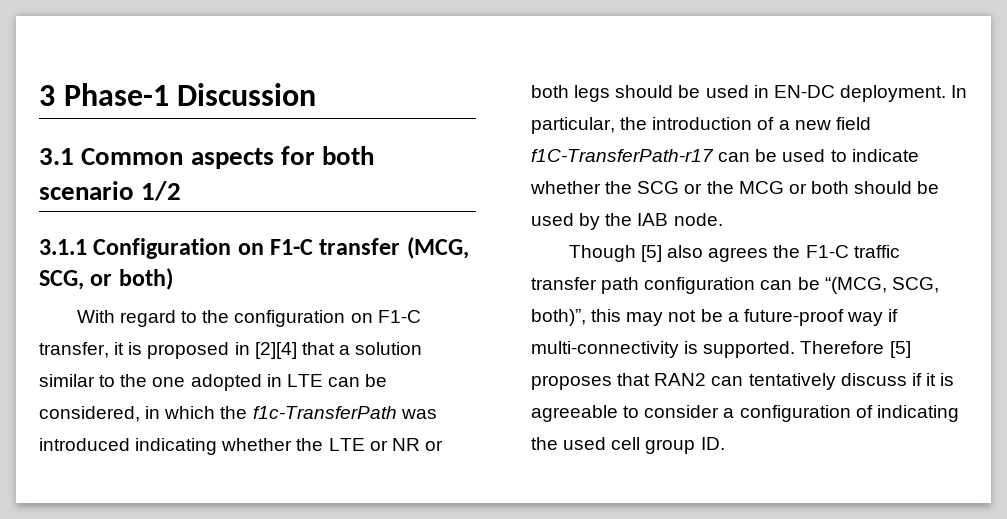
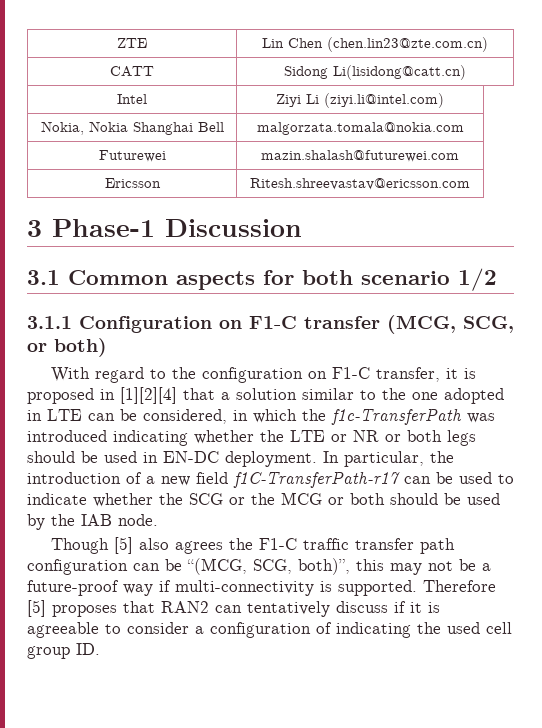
+ ZTE | Lin Chen (chen.lin23@zte.com.cn)
+ CATT | Sidong Li(lisidong@catt.cn)
+ Intel | Ziyi Li (ziyi.li@intel.com)
+ Nokia, Nokia Shanghai Bell | malgorzata.tomala@nokia.com
+ Futurewei | mazin.shalash@futurewei.com
+ Ericsson | Ritesh.shreevastav@ericsson.com
- With regard to the configuration on F1-C transfer, it is proposed in [2][4] that a solution similar to the one adopted in LTE can be considered, in which the f1c-TransferPath was introduced indicating whether the LTE or NR or both legs should be used in EN-DC deployment.
+ With regard to the configuration on F1-C transfer, it is proposed in [1][2][4] that a solution similar to the one adopted in LTE can be considered, in which the f1c-TransferPath was introduced indicating whether the LTE or NR or both legs should be used in EN-DC deployment.

